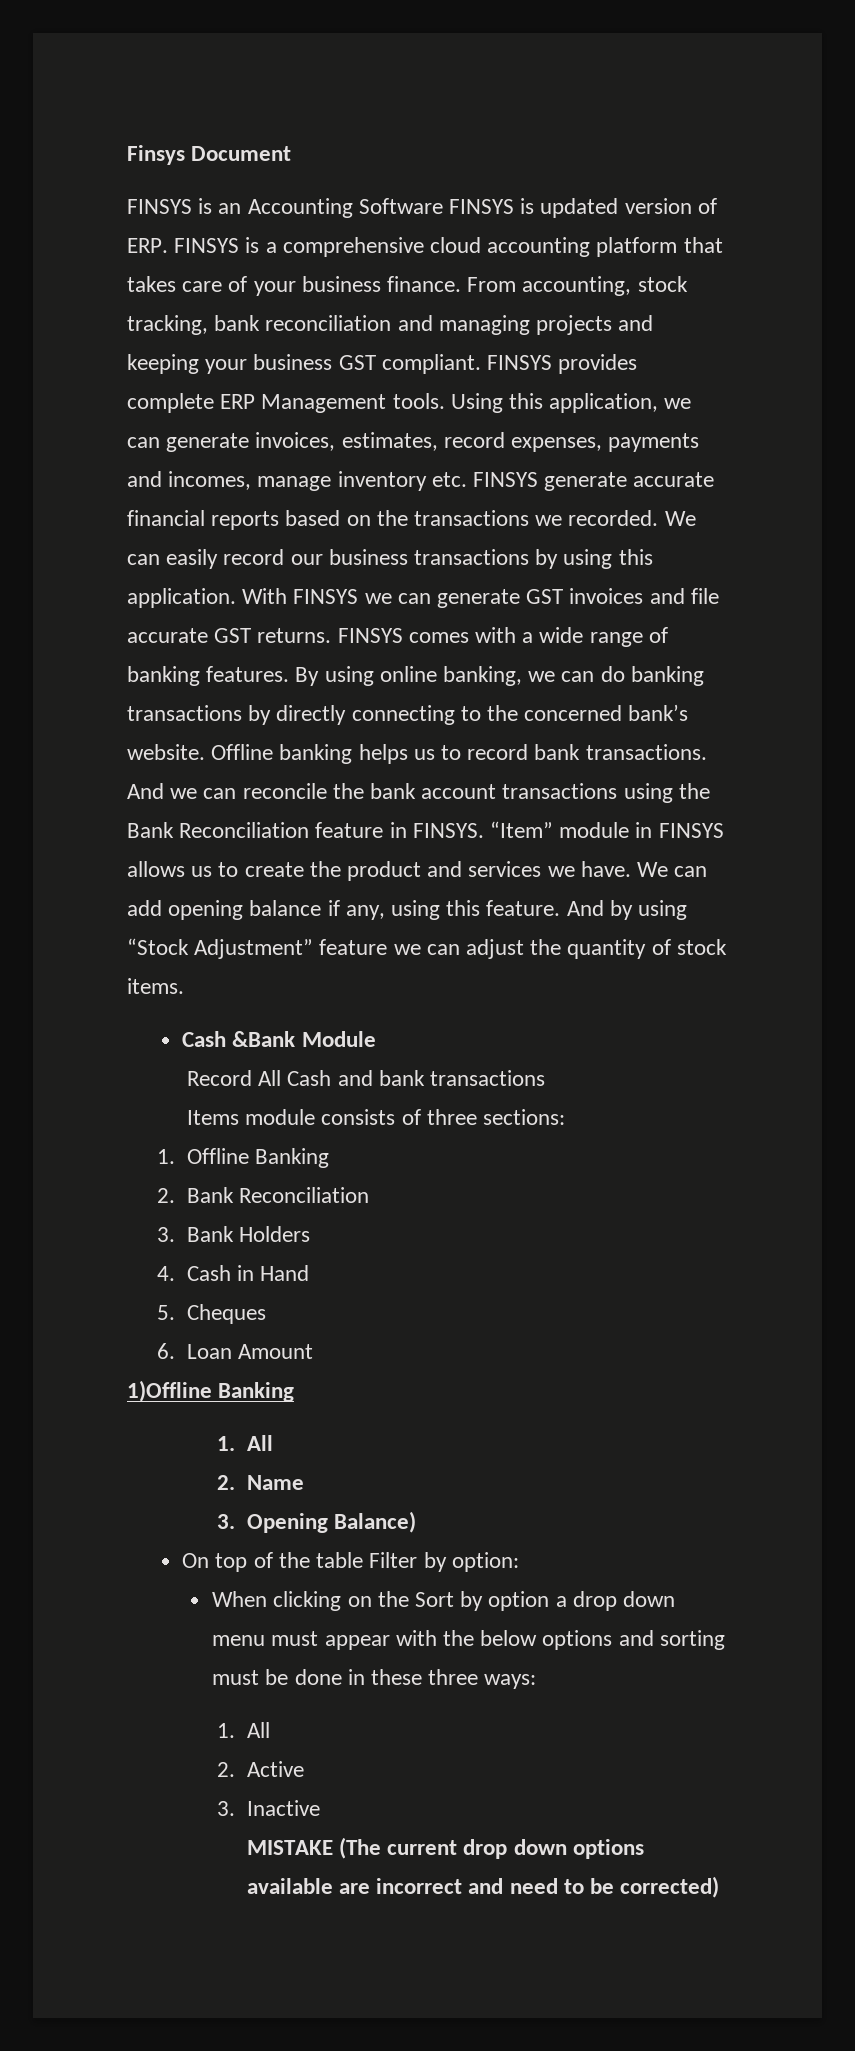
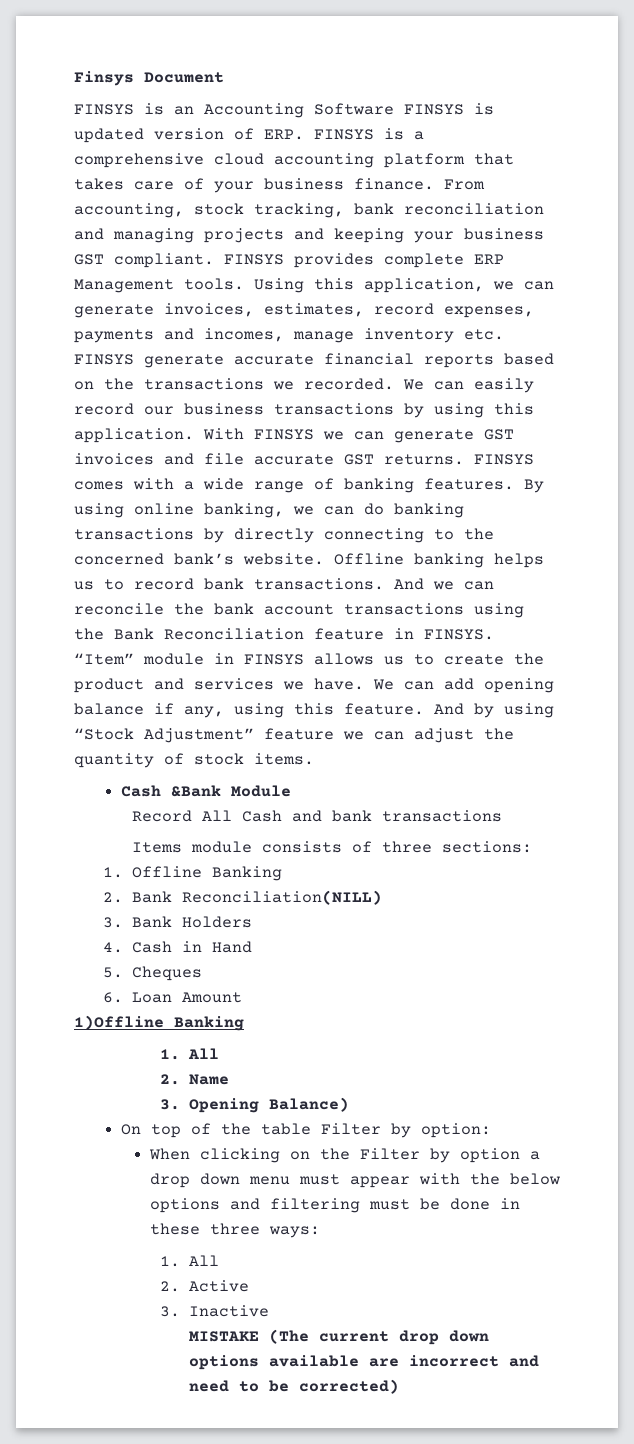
- 2. Bank Reconciliation
+ 2. Bank Reconciliation(NILL)
- When clicking on the Sort by option a drop down menu must appear with the below options and sorting must be done in these three ways:
+ When clicking on the Filter by option a drop down menu must appear with the below options and filtering must be done in these three ways:

